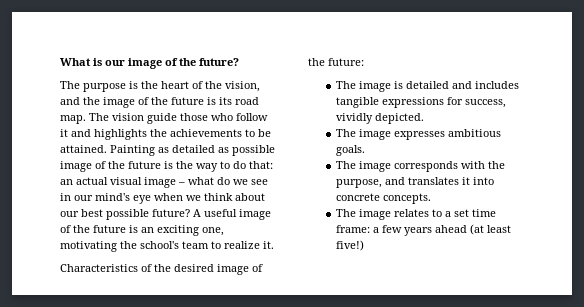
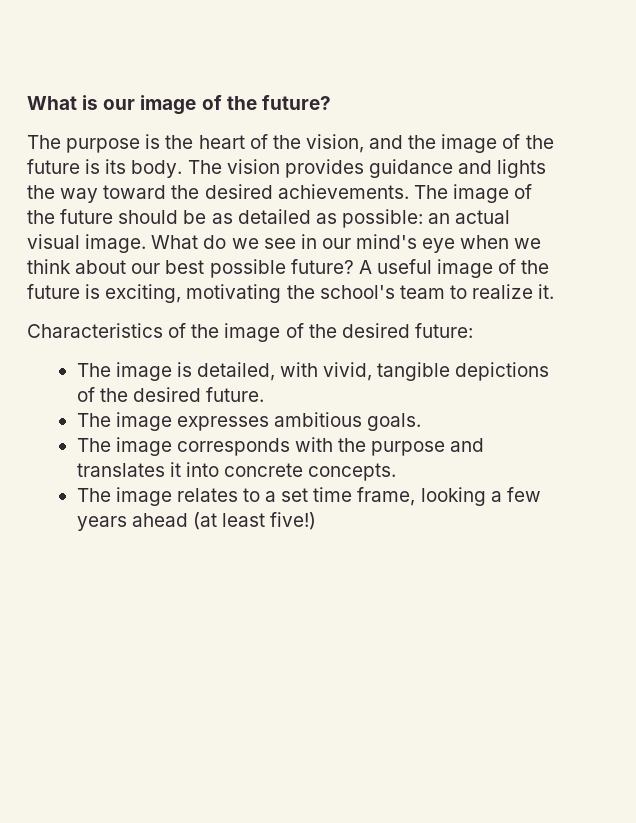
- The purpose is the heart of the vision, and the image of the future is its road map. The vision guide those who follow it and highlights the achievements to be attained. Painting as detailed as possible image of the future is the way to do that: an actual visual image – what do we see in our mind's eye when we think about our best possible future?
+ The purpose is the heart of the vision, and the image of the future is its body. The vision provides guidance and lights the way toward the desired achievements. The image of the future should be as detailed as possible: an actual visual image. What do we see in our mind's eye when we think about our best possible future?
- A useful image of the future is an exciting one, motivating the school's team to realize it.
+ A useful image of the future is exciting, motivating the school's team to realize it.
- Characteristics of the desired image of the future:
+ Characteristics of the image of the desired future:
- The image is detailed and includes tangible expressions for success, vividly depicted.
+ The image is detailed, with vivid, tangible depictions of the desired future.
- The image corresponds with the purpose, and translates it into concrete concepts.
+ The image corresponds with the purpose and translates it into concrete concepts.
- The image relates to a set time frame: a few years ahead (at least five!)
+ The image relates to a set time frame, looking a few years ahead (at least five!)

